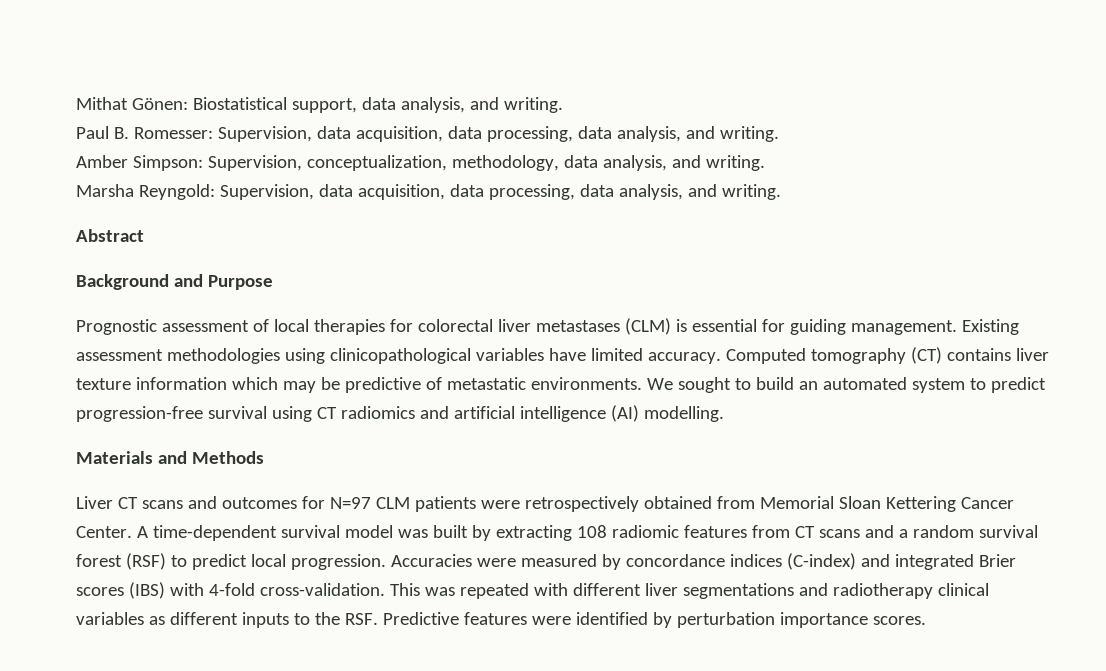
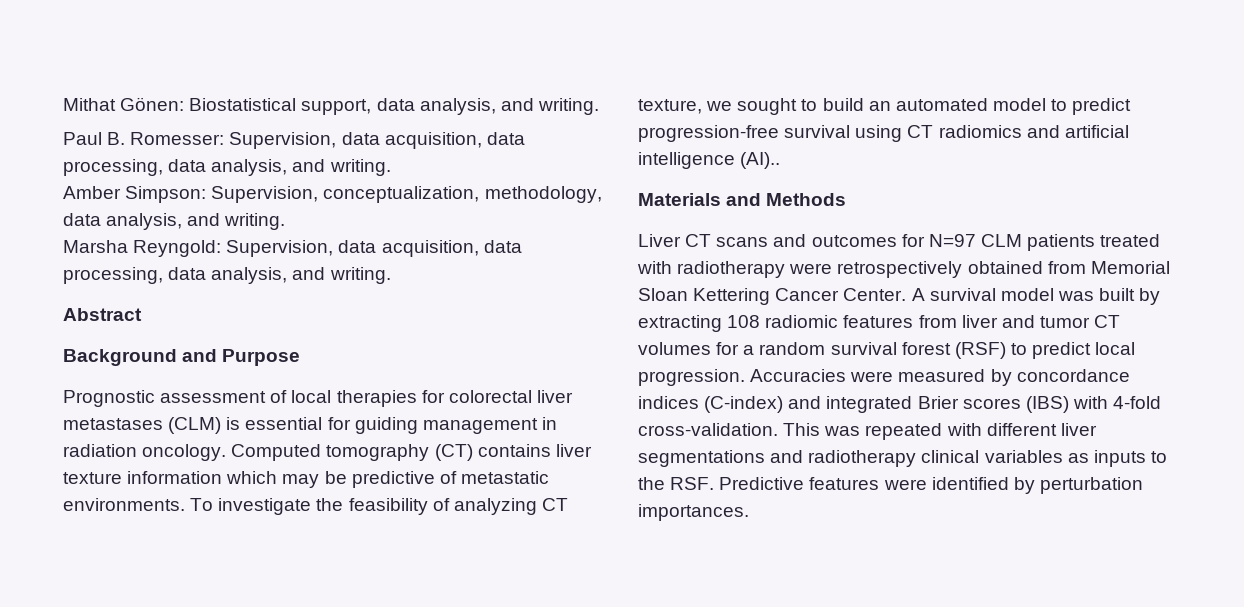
- Prognostic assessment of local therapies for colorectal liver metastases (CLM) is essential for guiding management. Existing assessment methodologies using clinicopathological variables have limited accuracy.
+ Prognostic assessment of local therapies for colorectal liver metastases (CLM) is essential for guiding management in radiation oncology.
- We sought to build an automated system to predict progression-free survival using CT radiomics and artificial intelligence (AI) modelling.
+ To investigate the feasibility of analyzing CT texture, we sought to build an automated model to predict progression-free survival using CT radiomics and artificial intelligence (AI)..
- Liver CT scans and outcomes for N=97 CLM patients were retrospectively obtained from Memorial Sloan Kettering Cancer Center.
+ Liver CT scans and outcomes for N=97 CLM patients treated with radiotherapy were retrospectively obtained from Memorial Sloan Kettering Cancer Center.
- A time-dependent survival model was built by extracting 108 radiomic features from CT scans and a random survival forest (RSF) to predict local progression.
+ A survival model was built by extracting 108 radiomic features from liver and tumor CT volumes for a random survival forest (RSF) to predict local progression.
- This was repeated with different liver segmentations and radiotherapy clinical variables as different inputs to the RSF. Predictive features were identified by perturbation importance scores.
+ This was repeated with different liver segmentations and radiotherapy clinical variables as inputs to the RSF. Predictive features were identified by perturbation importances.

